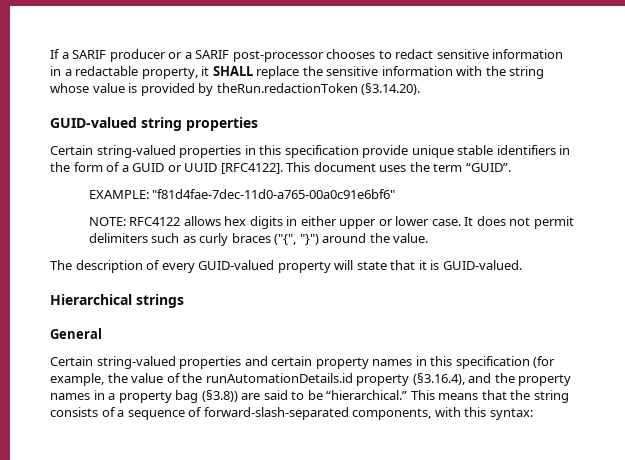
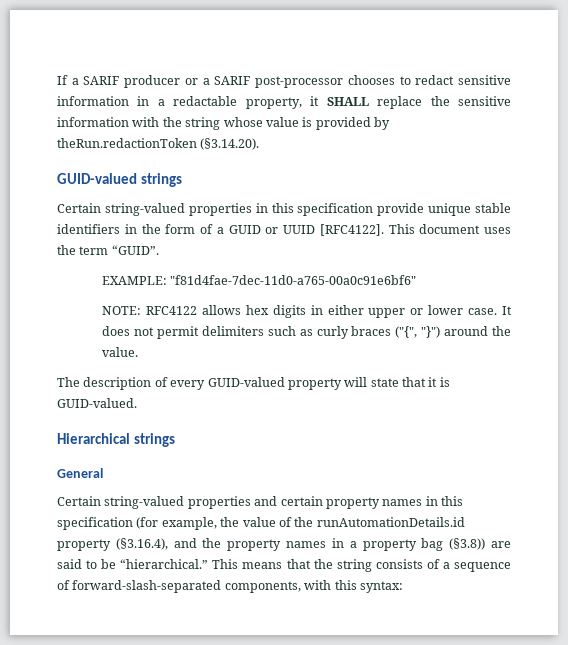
- GUID-valued string properties
+ GUID-valued strings

